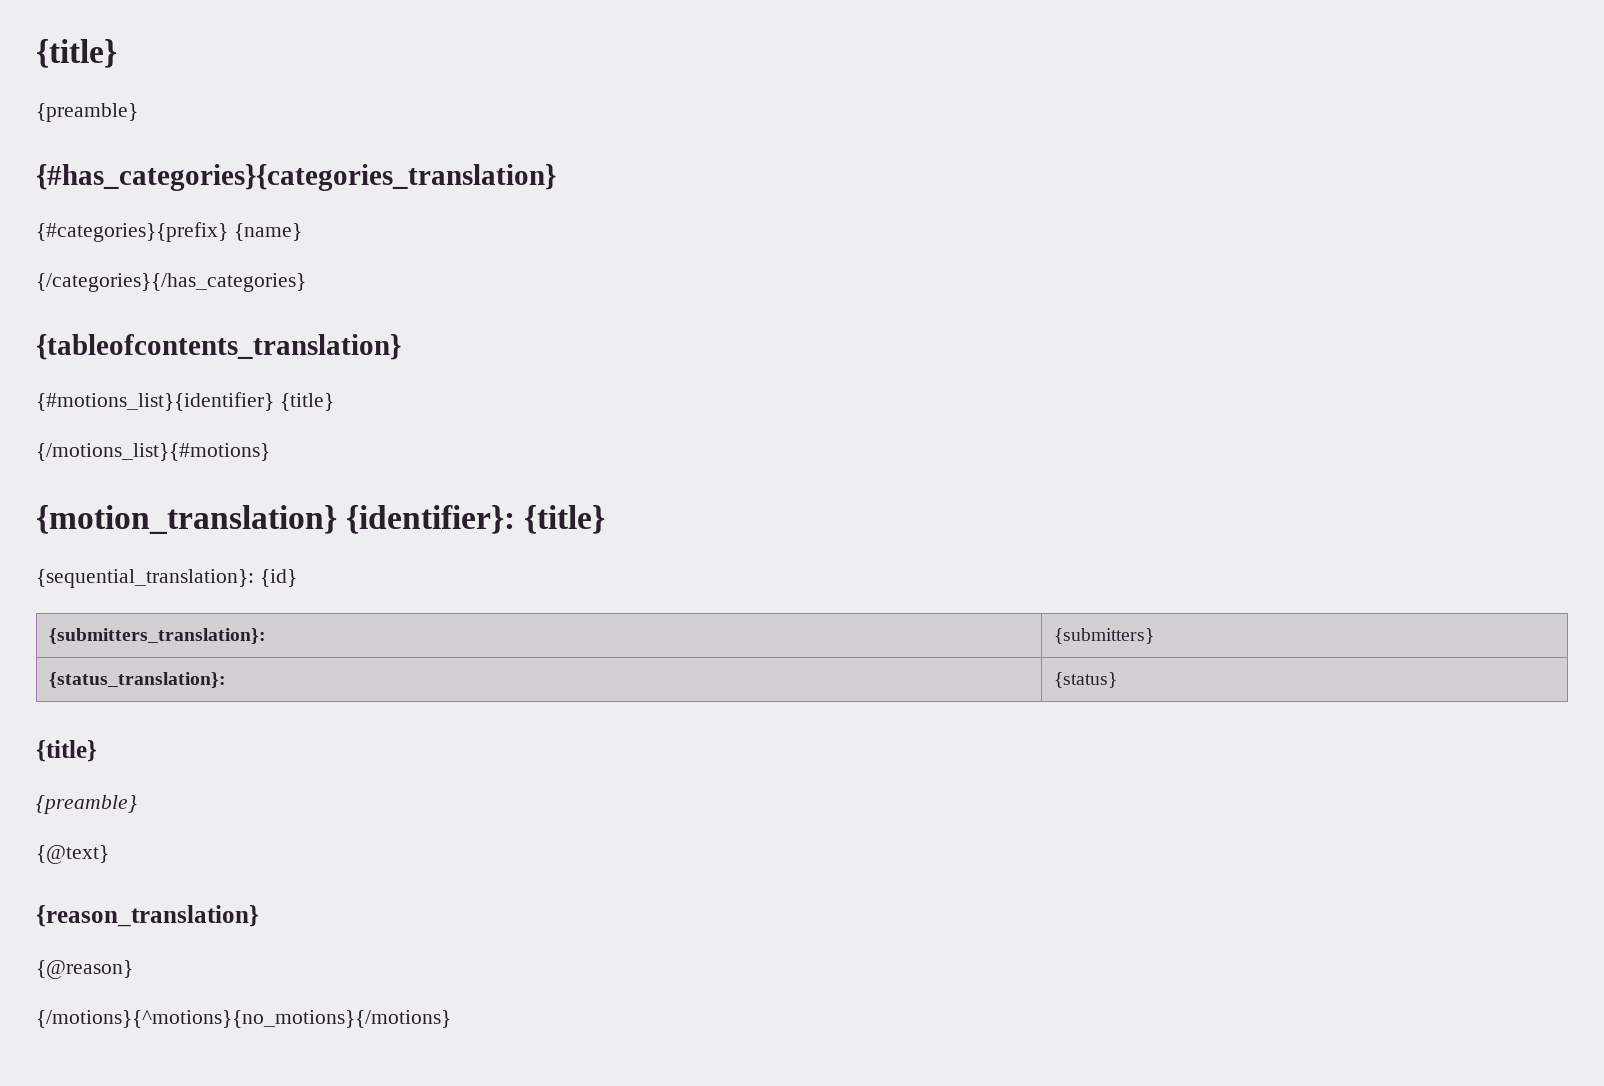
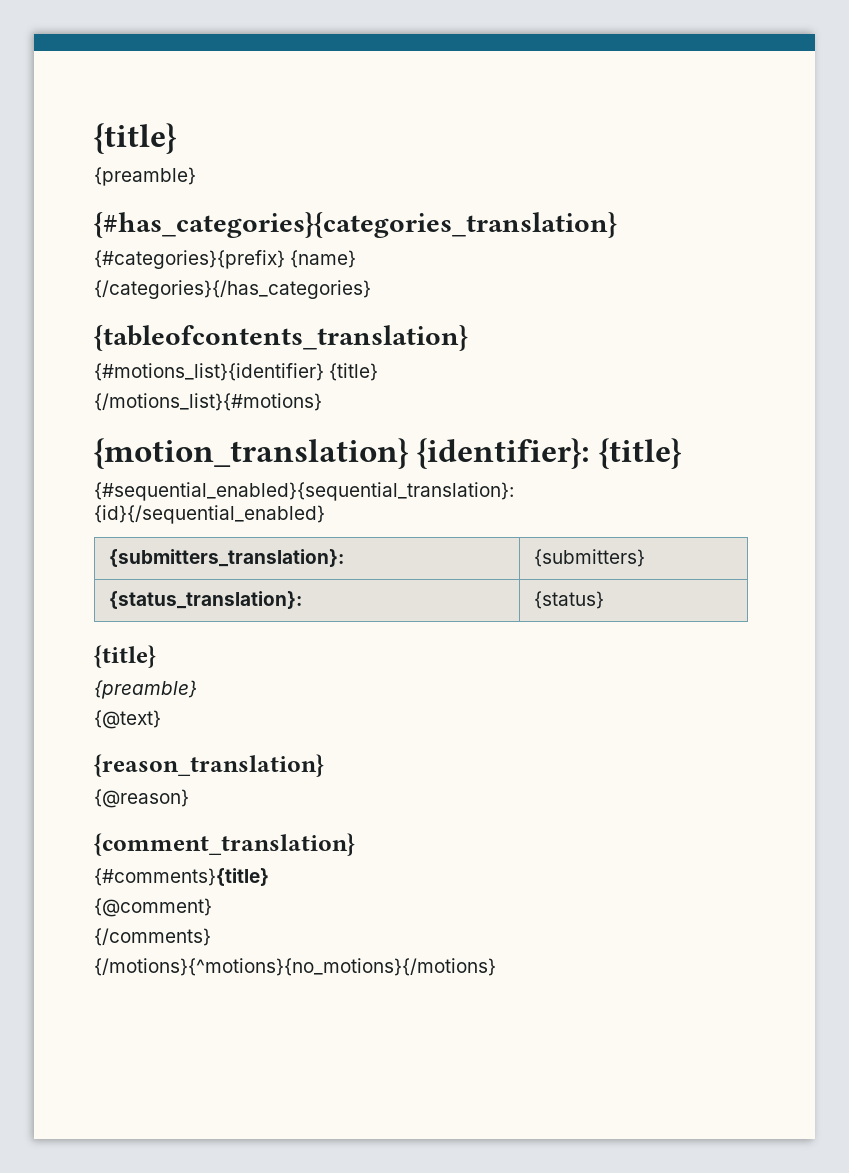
- {sequential_translation}: {id}
+ {#sequential_enabled}{sequential_translation}: {id}{/sequential_enabled}
+ {comment_translation}
+ {#comments}{title}
+ {@comment}
+ {/comments}

